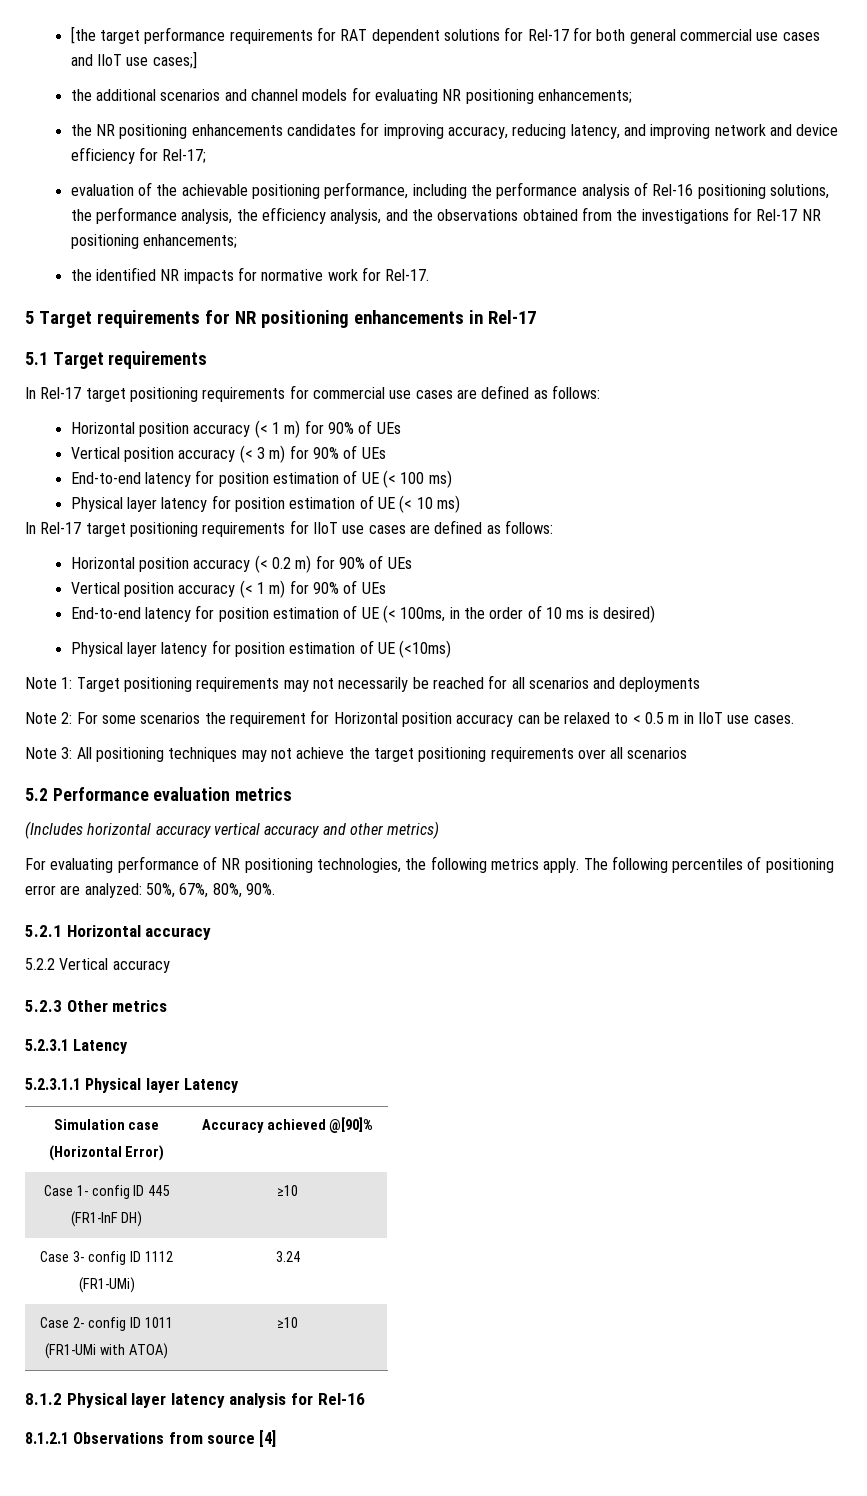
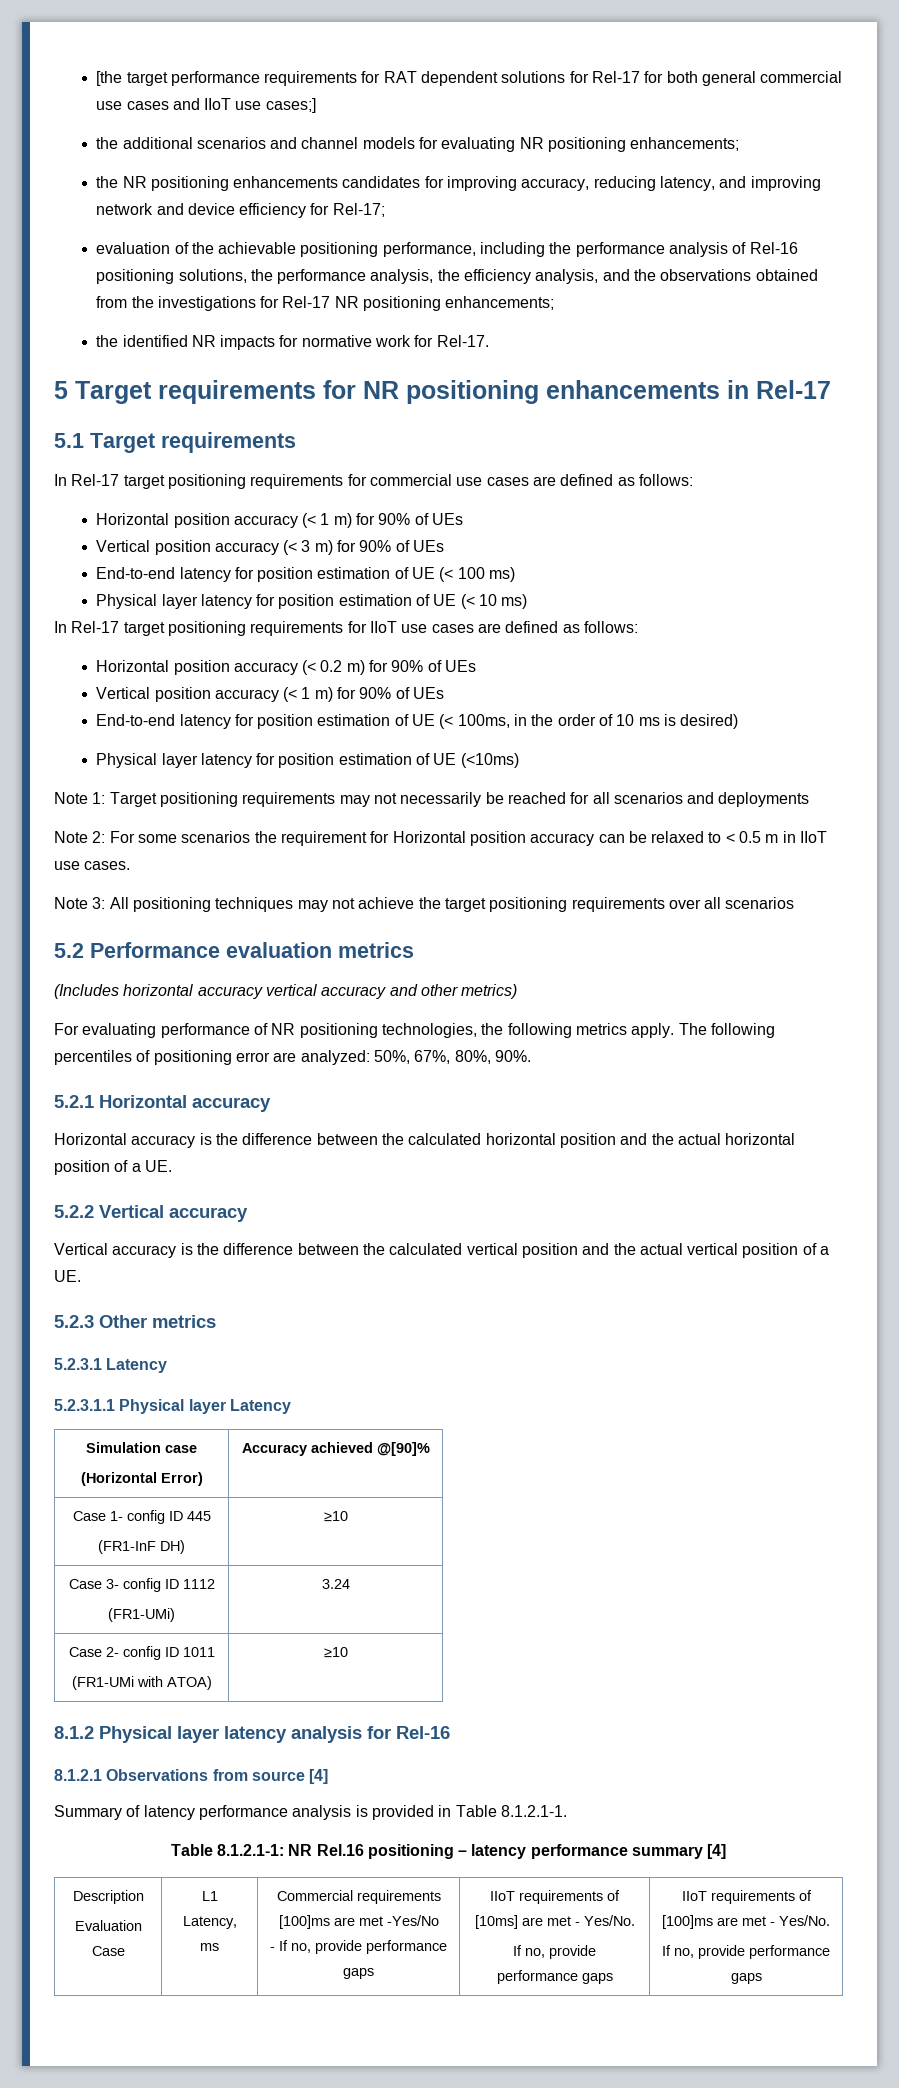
+ Horizontal accuracy is the difference between the calculated horizontal position and the actual horizontal position of a UE.
  5.2.2 Vertical accuracy
+ Vertical accuracy is the difference between the calculated vertical position and the actual vertical position of a UE.
+ Summary of latency performance analysis is provided in Table 8.1.2.1-1.
+ Table 8.1.2.1-1: NR Rel.16 positioning – latency performance summary [4]
+ Description
+ Evaluation Case | L1 Latency, ms | Commercial requirements [100]ms are met -Yes/No
+ - If no, provide performance gaps | IIoT requirements of [10ms] are met - Yes/No.
+ If no, provide performance gaps | IIoT requirements of [100]ms are met - Yes/No.
+ If no, provide performance gaps

